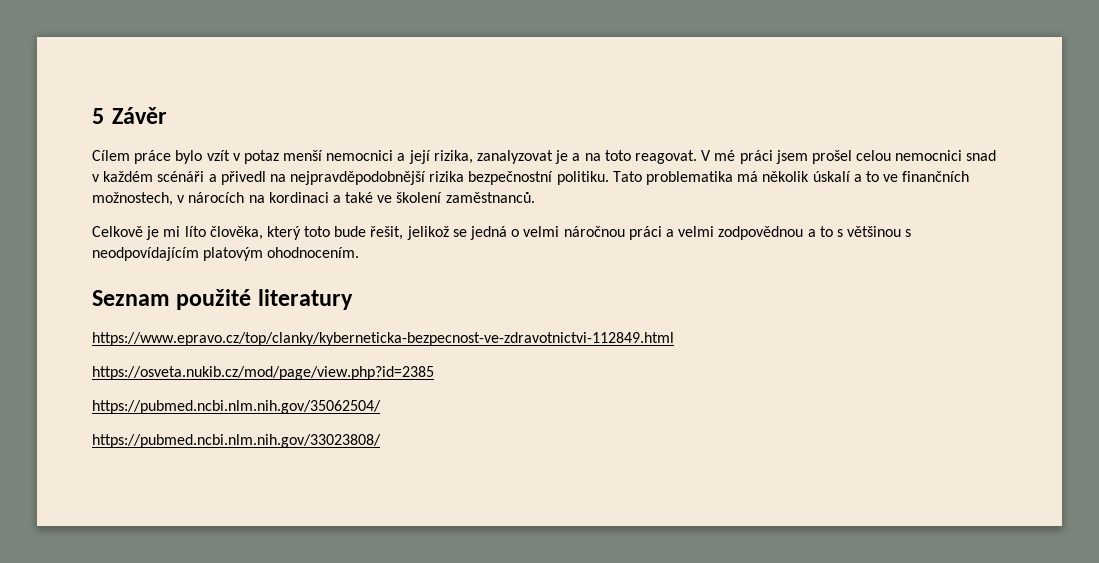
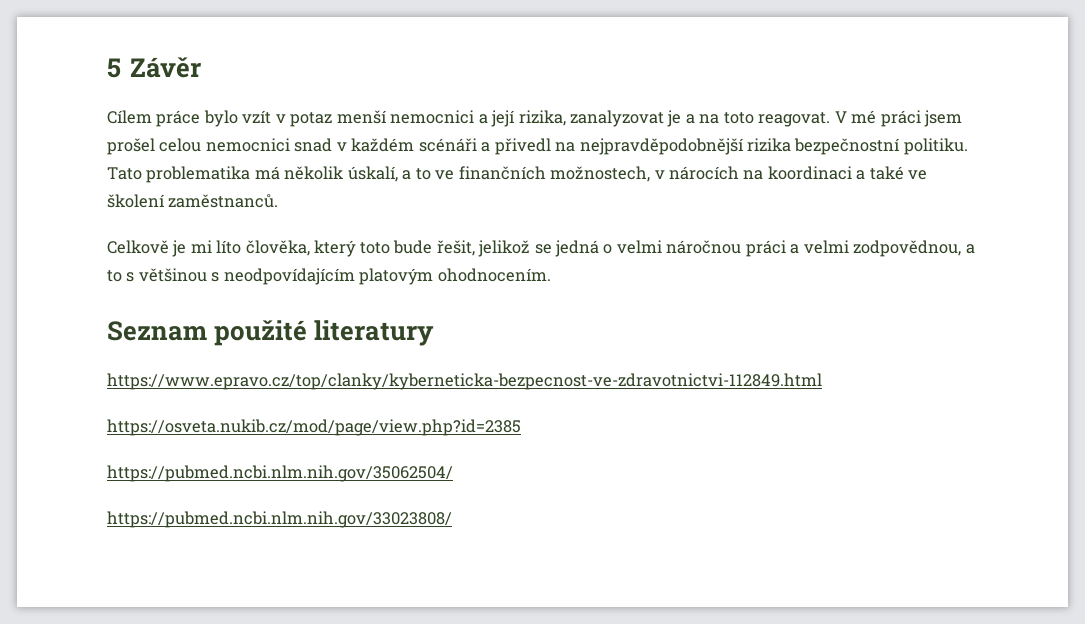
- Tato problematika má několik úskalí a to ve finančních možnostech, v nárocích na kordinaci a také ve školení zaměstnanců.
+ Tato problematika má několik úskalí, a to ve finančních možnostech, v nárocích na koordinaci a také ve školení zaměstnanců.
- Celkově je mi líto člověka, který toto bude řešit, jelikož se jedná o velmi náročnou práci a velmi zodpovědnou a to s většinou s neodpovídajícím platovým ohodnocením.
+ Celkově je mi líto člověka, který toto bude řešit, jelikož se jedná o velmi náročnou práci a velmi zodpovědnou, a to s většinou s neodpovídajícím platovým ohodnocením.

